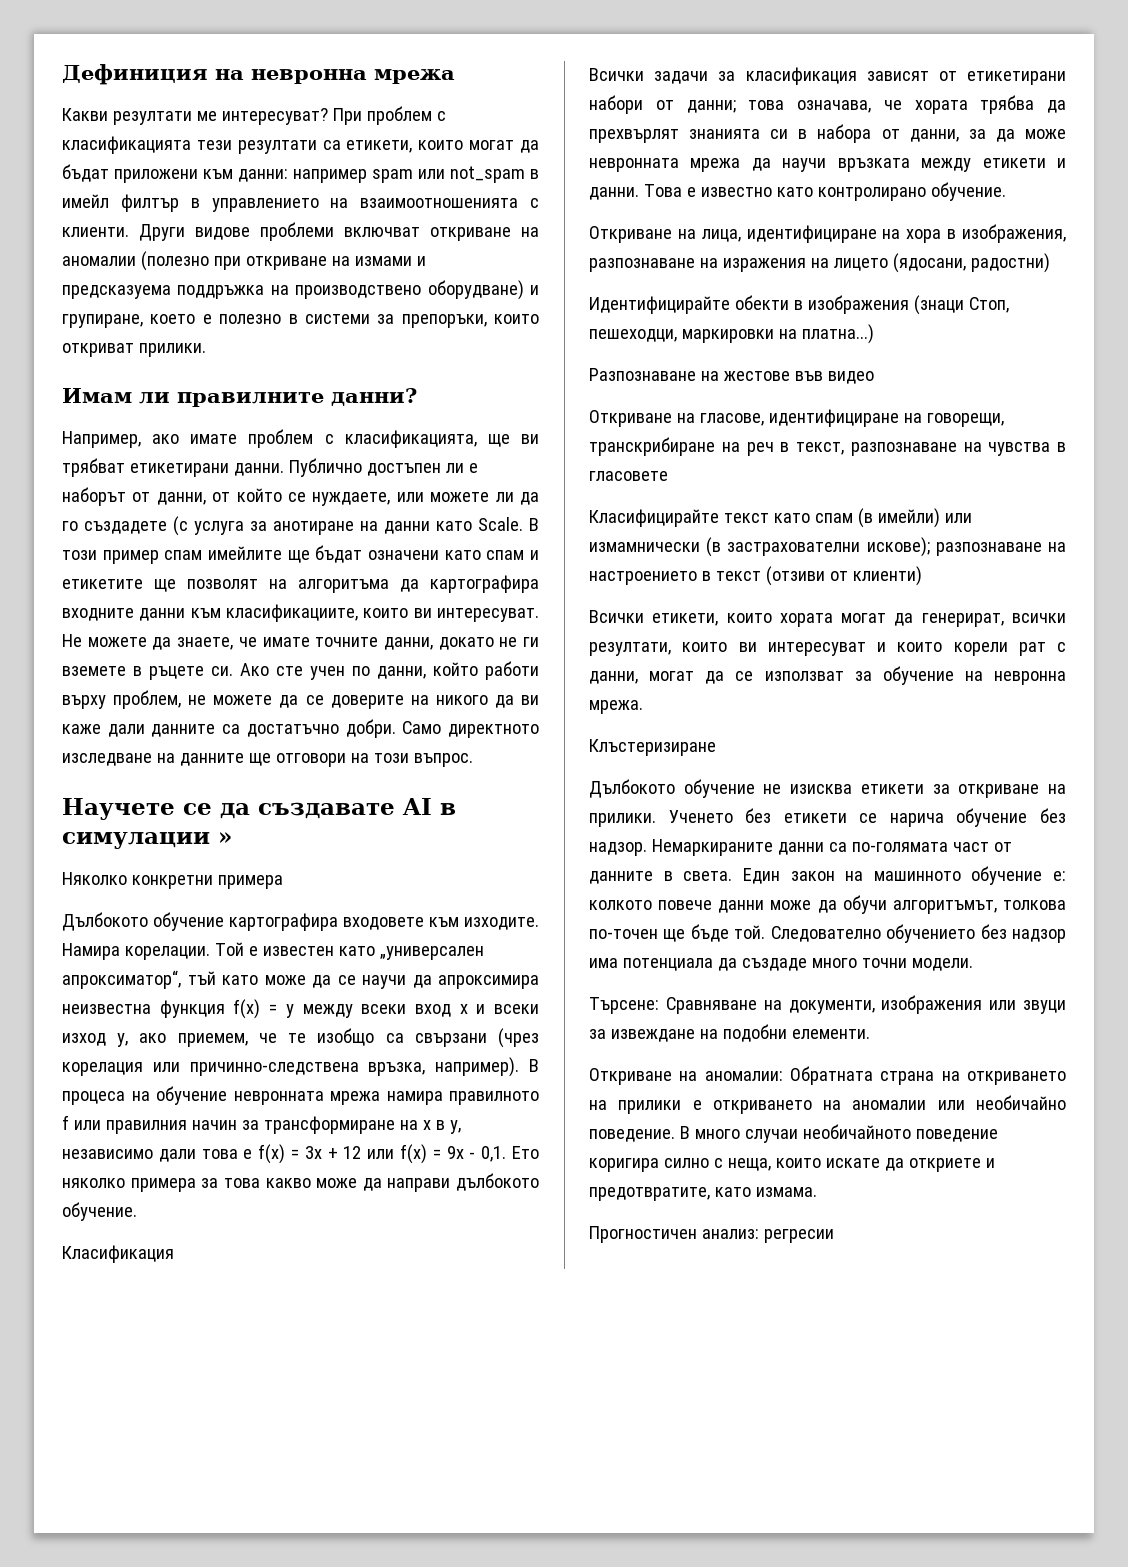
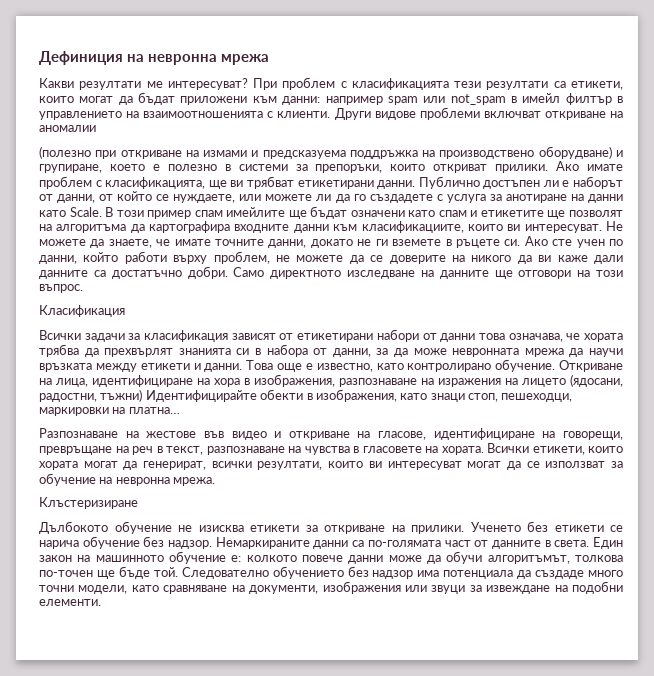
- Други видове проблеми включват откриване на аномалии (полезно при откриване на измами и предсказуема поддръжка на производствено оборудване) и групиране, което е полезно в системи за препоръки, които откриват прилики.
- Имам ли правилните данни?
- Например, ако имате проблем с класификацията, ще ви трябват етикетирани данни.
+ Други видове проблеми включват откриване на аномалии
+ (полезно при откриване на измами и предсказуема поддръжка на производствено оборудване) и групиране, което е полезно в системи за препоръки, които откриват прилики. Ако имате проблем с класификацията, ще ви трябват етикетирани данни.
- Публично достъпен ли е наборът от данни, от който се нуждаете, или можете ли да го създадете (с услуга за анотиране на данни като Scale.
+ Публично достъпен ли е наборът от данни, от който се нуждаете, или можете ли да го създадете с услуга за анотиране на данни като Scale.
- Научете се да създавате AI в симулации »
- Няколко конкретни примера
- Дълбокото обучение картографира входовете към изходите. Намира корелации. Той е известен като „универсален апроксиматор“, тъй като може да се научи да апроксимира неизвестна функция f(x) = y между всеки вход x и всеки изход y, ако приемем, че те изобщо са свързани (чрез корелация или причинно-следствена връзка, например). В процеса на обучение невронната мрежа намира правилното f или правилния начин за трансформиране на x в y, независимо дали това е f(x) = 3x + 12 или f(x) = 9x - 0,1. Ето няколко примера за това какво може да направи дълбокото обучение.
- Всички задачи за класификация зависят от етикетирани набори от данни; това означава, че хората трябва да прехвърлят знанията си в набора от данни, за да може невронната мрежа да научи връзката между етикети и данни.
+ Всички задачи за класификация зависят от етикетирани набори от данни това означава, че хората трябва да прехвърлят знанията си в набора от данни, за да може невронната мрежа да научи връзката между етикети и данни.
- Това е известно като контролирано обучение.
- Откриване на лица, идентифициране на хора в изображения, разпознаване на изражения на лицето (ядосани, радостни)
- Идентифицирайте обекти в изображения (знаци Стоп, пешеходци, маркировки на платна...)
+ Това още е известно, като контролирано обучение. Откриване на лица, идентифициране на хора в изображения, разпознаване на изражения на лицето (ядосани, радостни, тъжни) Идентифицирайте обекти в изображения, като знаци стоп, пешеходци, маркировки на платна…
- Разпознаване на жестове във видео
- Откриване на гласове, идентифициране на говорещи, транскрибиране на реч в текст, разпознаване на чувства в гласовете
- Класифицирайте текст като спам (в имейли) или измамнически (в застрахователни искове); разпознаване на настроението в текст (отзиви от клиенти)
- Всички етикети, които хората могат да генерират, всички резултати, които ви интересуват и които корели рат с данни, могат да се използват за обучение на невронна мрежа.
+ Разпознаване на жестове във видео и откриване на гласове, идентифициране на говорещи, превръщане на реч в текст, разпознаване на чувства в гласовете на хората. Всички етикети, които хората могат да генерират, всички резултати, които ви интересуват могат да се използват за обучение на невронна мрежа.
- Следователно обучението без надзор има потенциала да създаде много точни модели.
- Търсене: Сравняване на документи, изображения или звуци за извеждане на подобни елементи.
+ Следователно обучението без надзор има потенциала да създаде много точни модели, като сравняване на документи, изображения или звуци за извеждане на подобни елементи.
- Откриване на аномалии: Обратната страна на откриването на прилики е откриването на аномалии или необичайно поведение. В много случаи необичайното поведение коригира силно с неща, които искате да откриете и предотвратите, като измама.
- Прогностичен анализ: регресии

